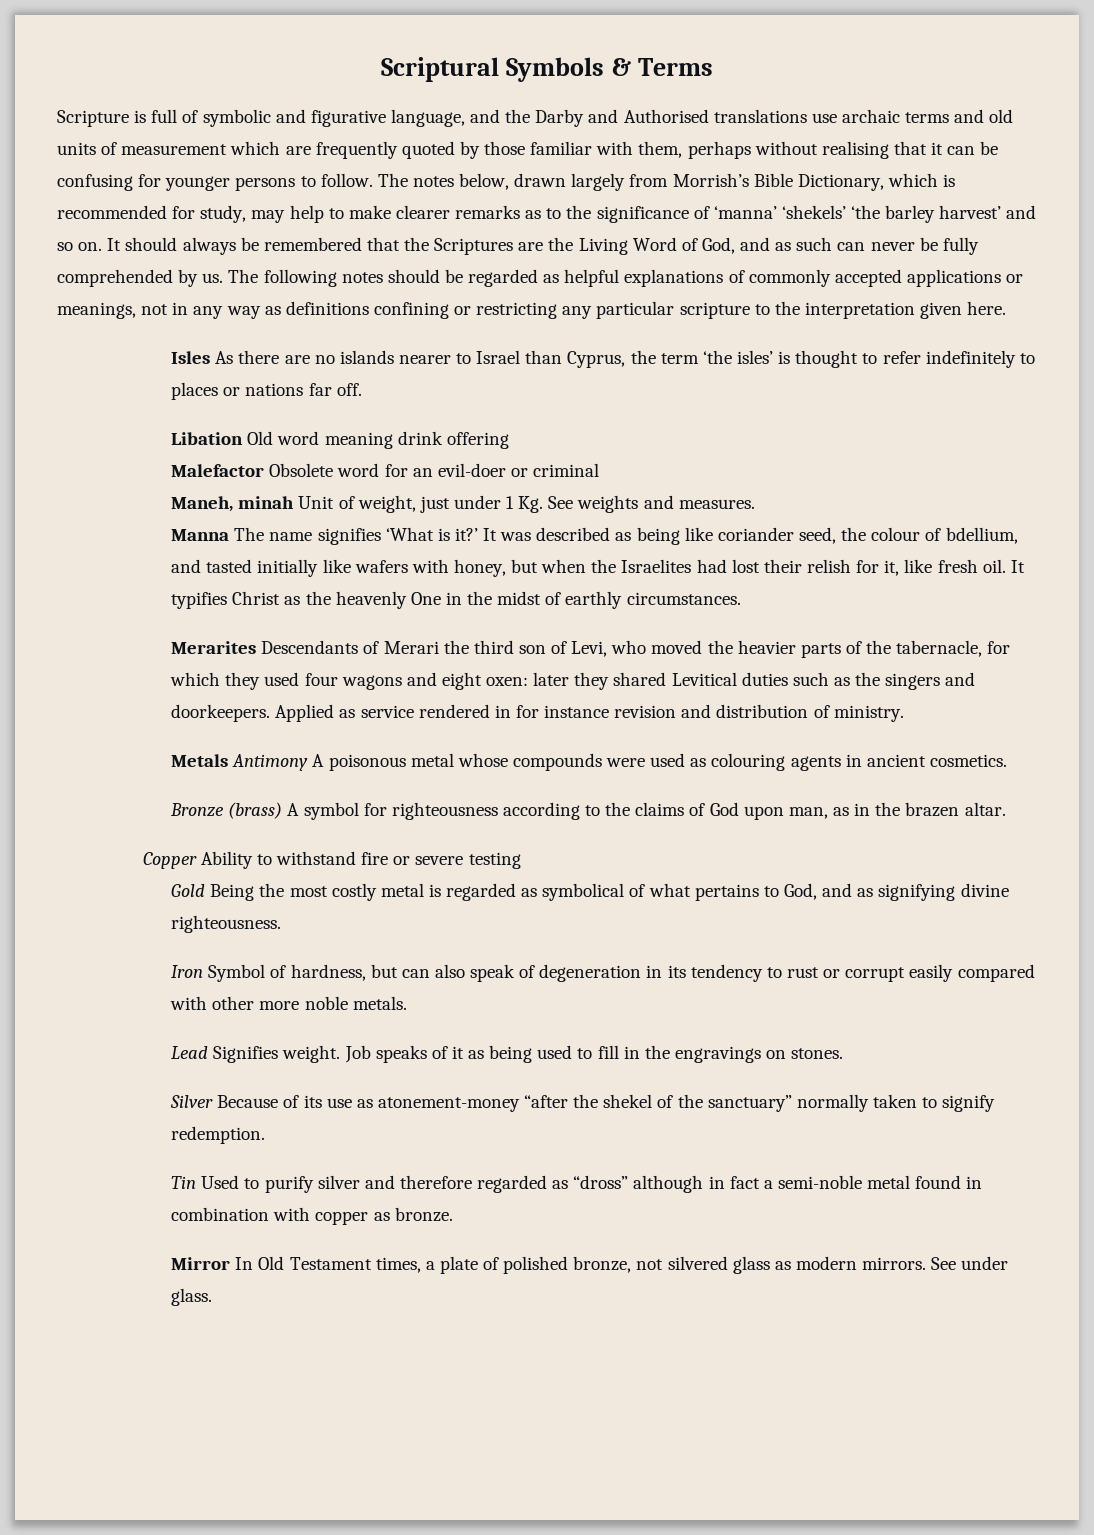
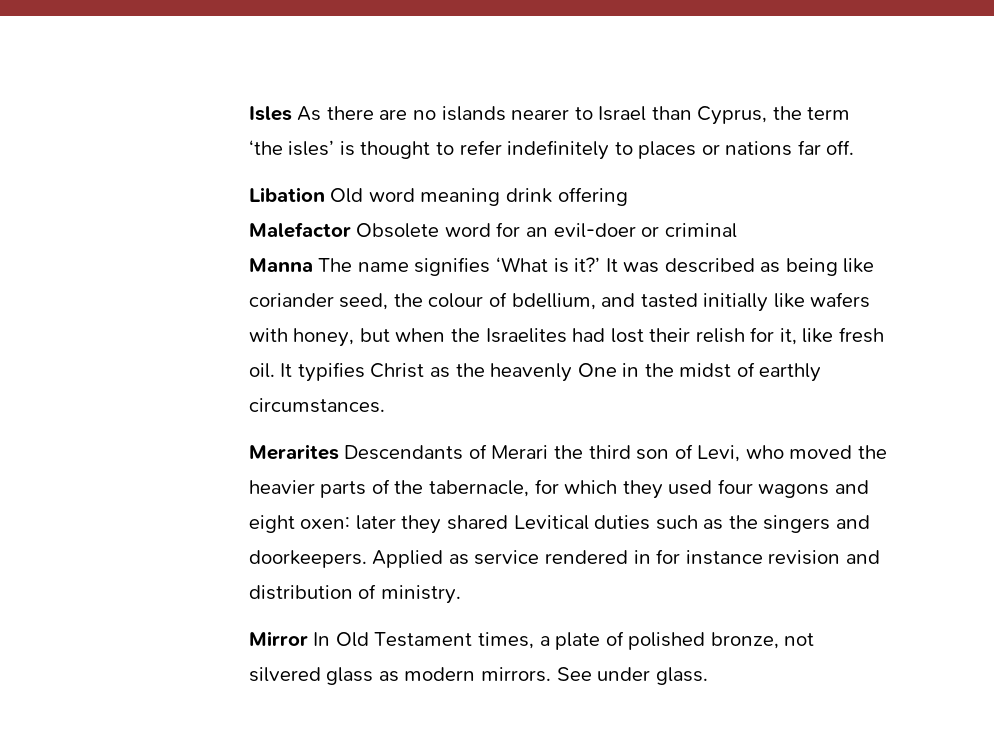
- Scriptural Symbols & Terms
- Scripture is full of symbolic and figurative language, and the Darby and Authorised translations use archaic terms and old units of measurement which are frequently quoted by those familiar with them, perhaps without realising that it can be confusing for younger persons to follow. The notes below, drawn largely from Morrish’s Bible Dictionary, which is recommended for study, may help to make clearer remarks as to the significance of ‘manna’ ‘shekels’ ‘the barley harvest’ and so on. It should always be remembered that the Scriptures are the Living Word of God, and as such can never be fully comprehended by us. The following notes should be regarded as helpful explanations of commonly accepted applications or meanings, not in any way as definitions confining or restricting any particular scripture to the interpretation given here.
- Maneh, minah Unit of weight, just under 1 Kg. See weights and measures.
- Metals Antimony A poisonous metal whose compounds were used as colouring agents in ancient cosmetics.
- Bronze (brass) A symbol for righteousness according to the claims of God upon man, as in the brazen altar.
- Copper Ability to withstand fire or severe testing
- Gold Being the most costly metal is regarded as symbolical of what pertains to God, and as signifying divine righteousness.
- Iron Symbol of hardness, but can also speak of degeneration in its tendency to rust or corrupt easily compared with other more noble metals.
- Lead Signifies weight. Job speaks of it as being used to fill in the engravings on stones.
- Silver Because of its use as atonement-money “after the shekel of the sanctuary” normally taken to signify redemption.
- Tin Used to purify silver and therefore regarded as “dross” although in fact a semi-noble metal found in combination with copper as bronze.

